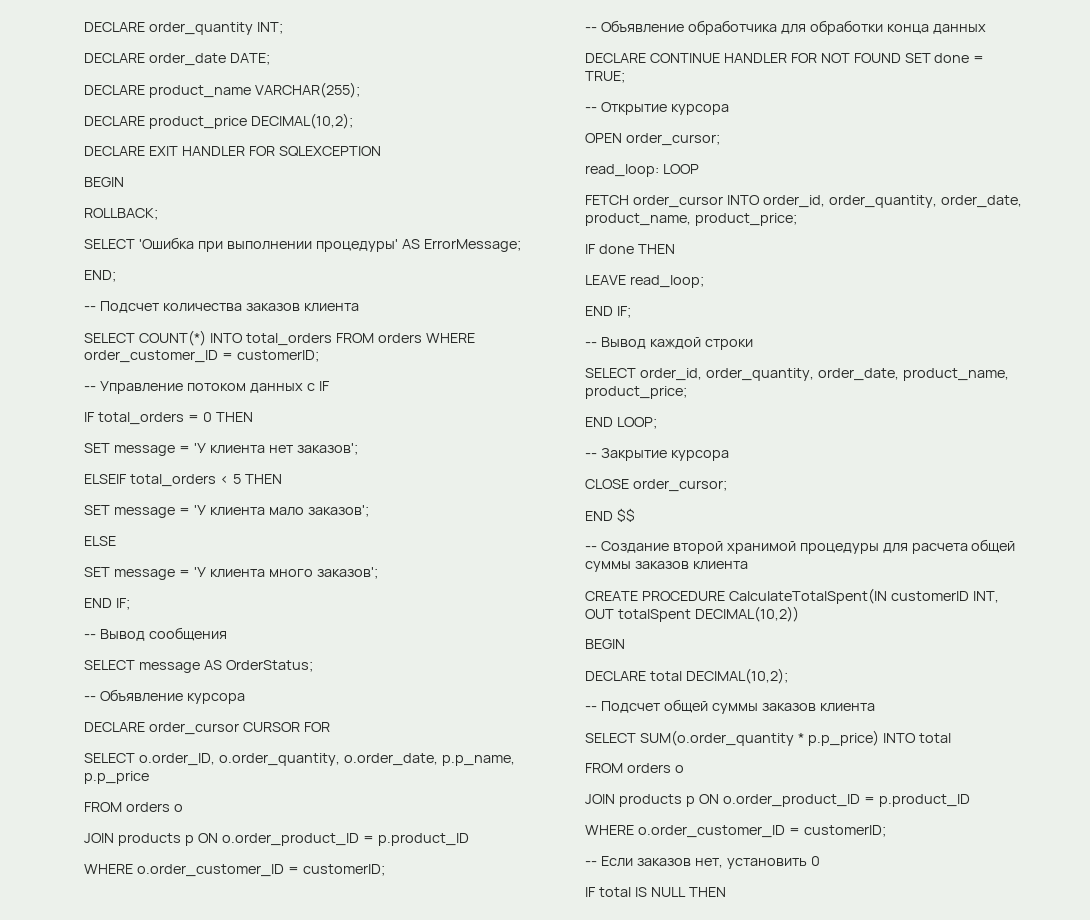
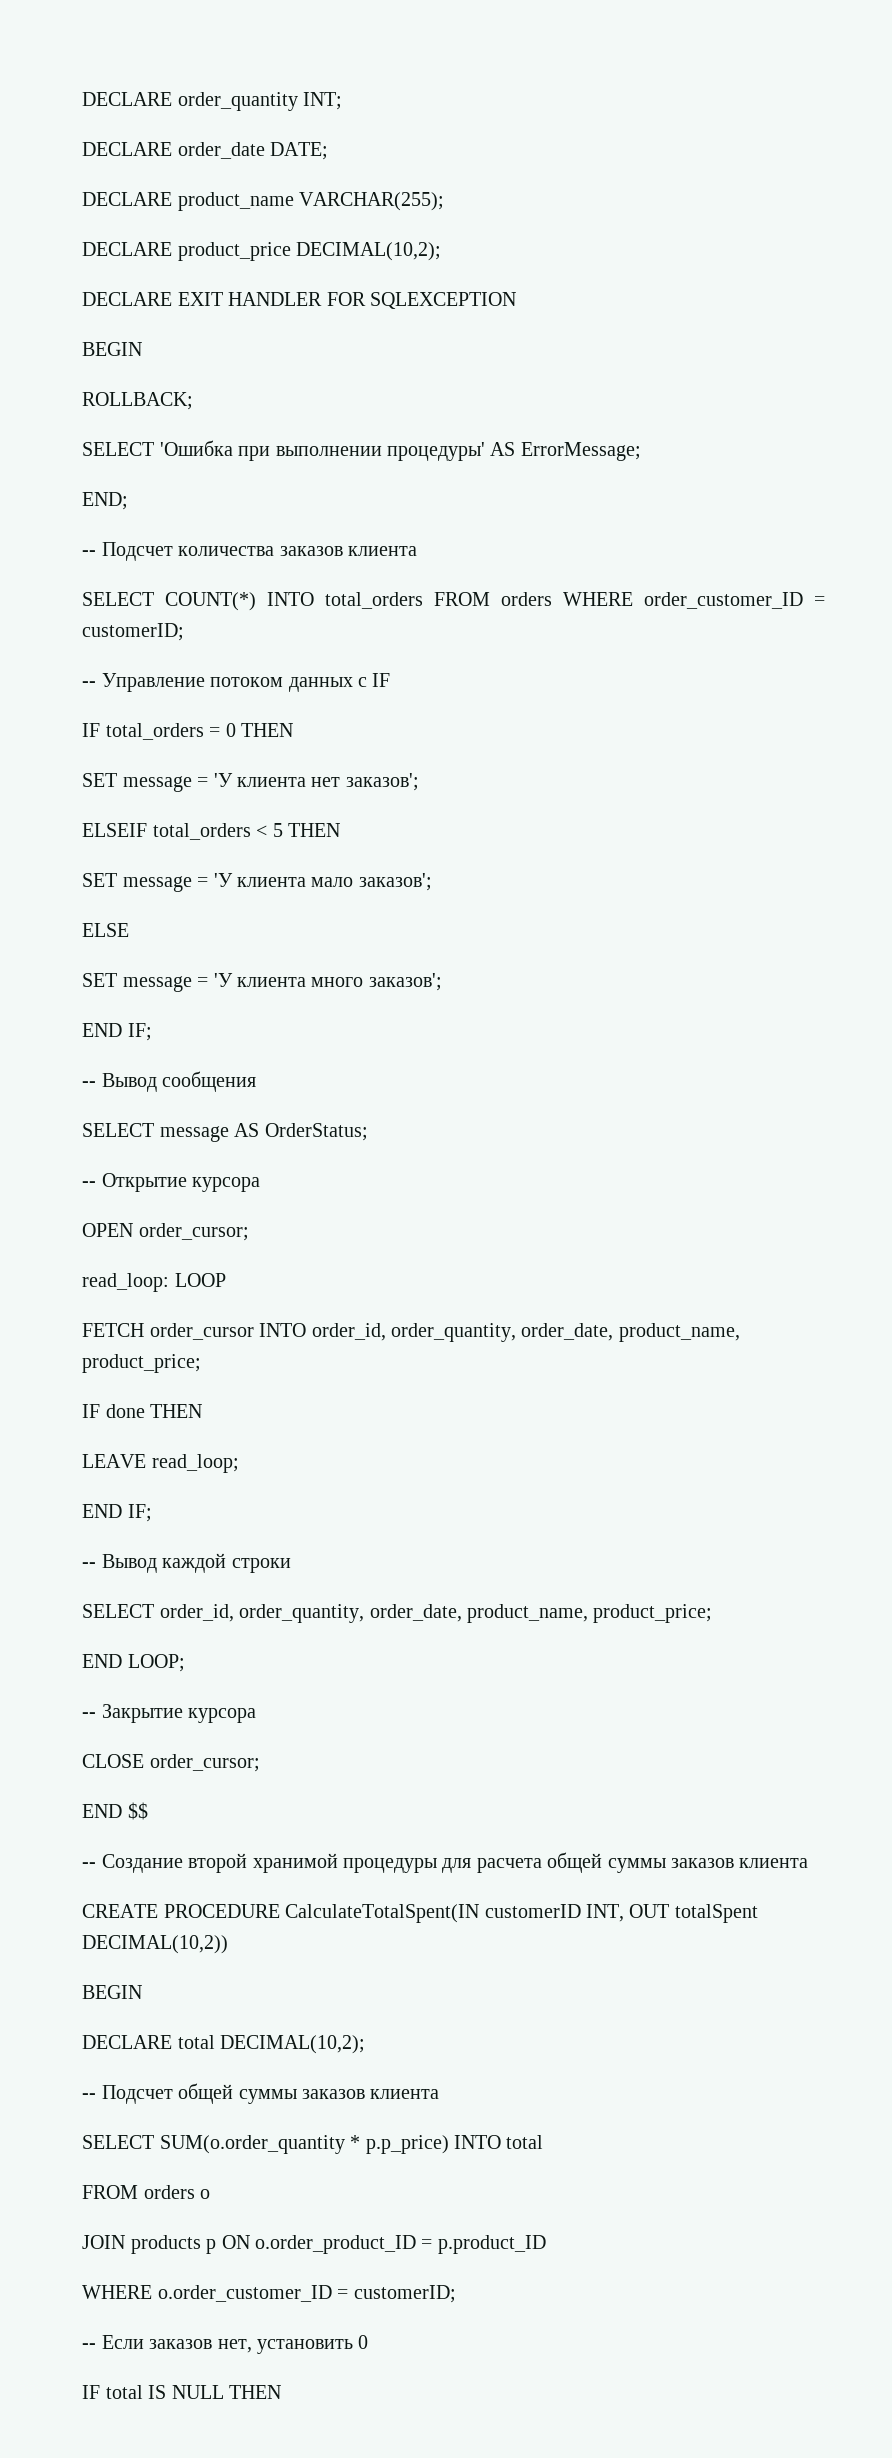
- -- Объявление курсора
- DECLARE order_cursor CURSOR FOR
- SELECT o.order_ID, o.order_quantity, o.order_date, p.p_name, p.p_price
- FROM orders o
- JOIN products p ON o.order_product_ID = p.product_ID
- WHERE o.order_customer_ID = customerID;
- -- Объявление обработчика для обработки конца данных
- DECLARE CONTINUE HANDLER FOR NOT FOUND SET done = TRUE;

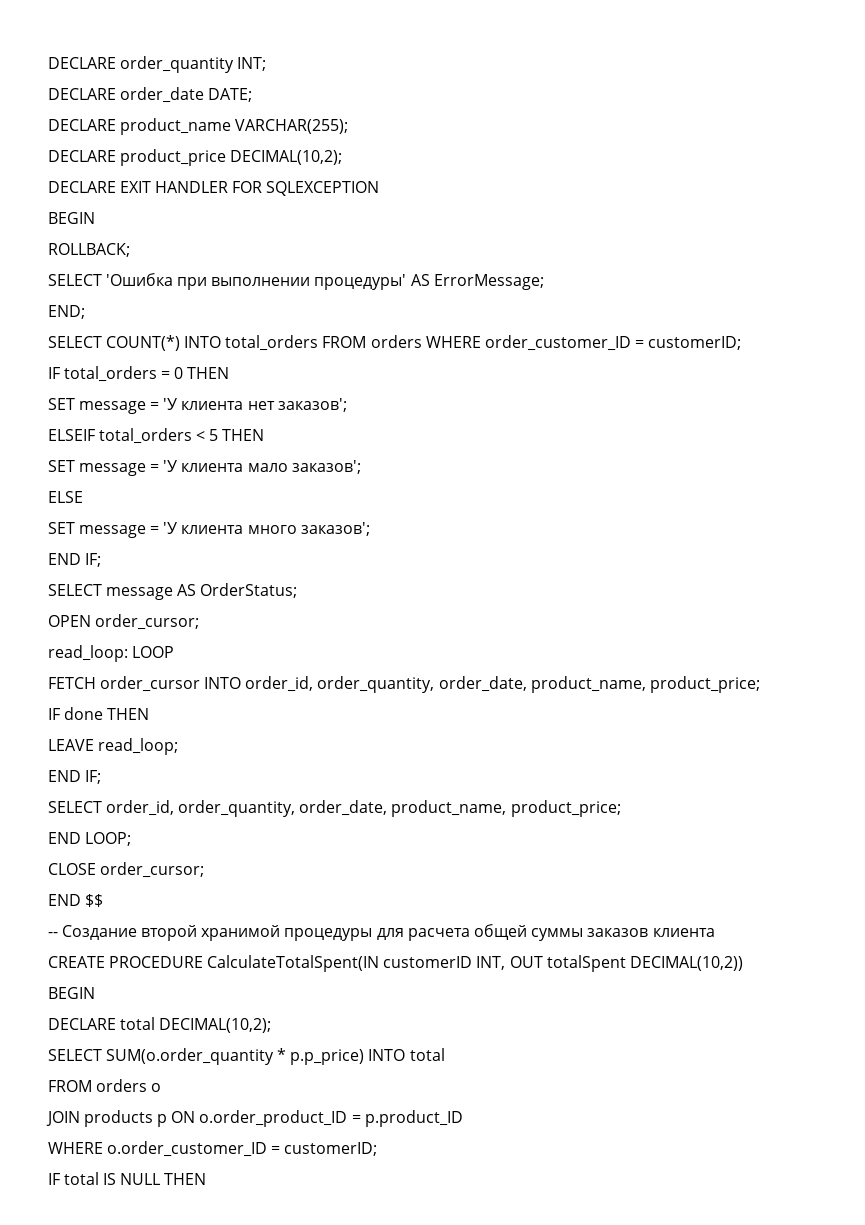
- -- Подсчет количества заказов клиента
- -- Управление потоком данных с IF
- -- Вывод сообщения
- -- Открытие курсора
- -- Вывод каждой строки
- -- Закрытие курсора
- -- Подсчет общей суммы заказов клиента
- -- Если заказов нет, установить 0

